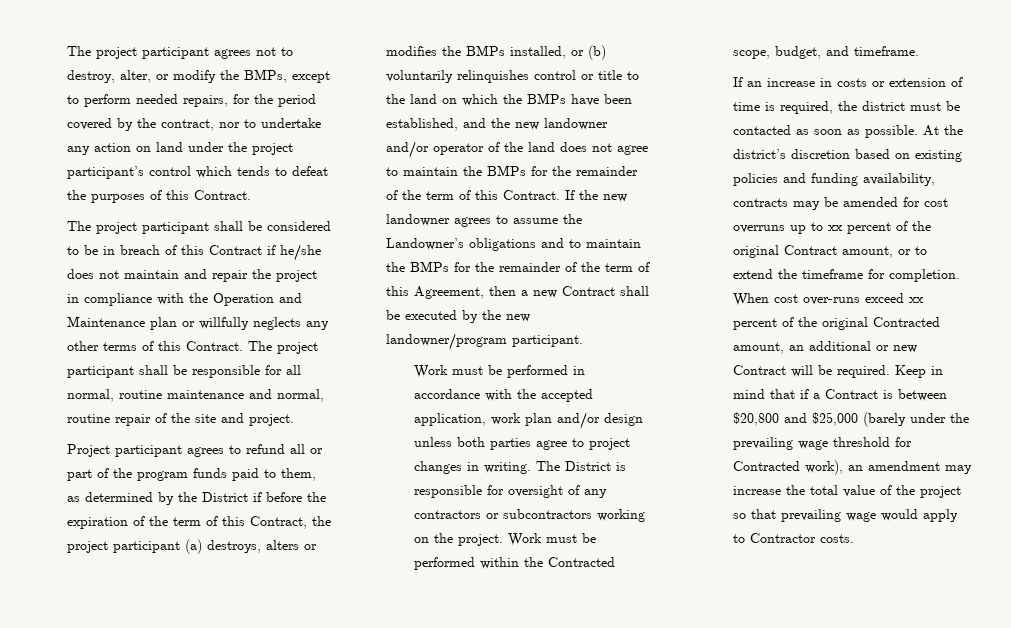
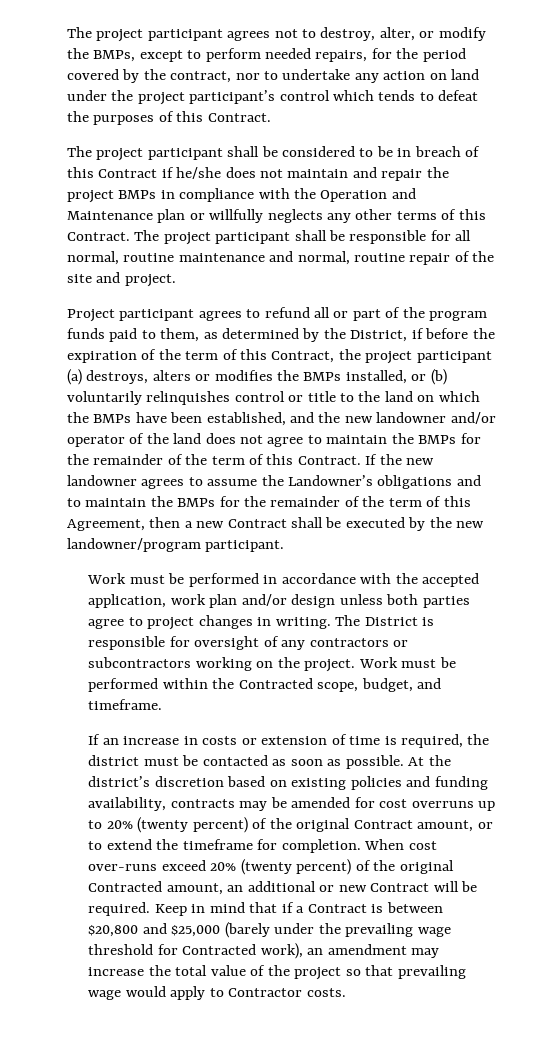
- The project participant shall be considered to be in breach of this Contract if he/she does not maintain and repair the project in compliance with the Operation and Maintenance plan or willfully neglects any other terms of this Contract.
+ The project participant shall be considered to be in breach of this Contract if he/she does not maintain and repair the project BMPs in compliance with the Operation and Maintenance plan or willfully neglects any other terms of this Contract.
- Project participant agrees to refund all or part of the program funds paid to them, as determined by the District if before the expiration of the term of this Contract, the project participant (a) destroys, alters or modifies the BMPs installed, or (b) voluntarily relinquishes control or title to the land on which the BMPs have been established, and the new landowner and/or operator of the land does not agree to maintain the BMPs for the remainder of the term of this Contract.
+ Project participant agrees to refund all or part of the program funds paid to them, as determined by the District, if before the expiration of the term of this Contract, the project participant (a) destroys, alters or modifies the BMPs installed, or (b) voluntarily relinquishes control or title to the land on which the BMPs have been established, and the new landowner and/or operator of the land does not agree to maintain the BMPs for the remainder of the term of this Contract.
- At the district’s discretion based on existing policies and funding availability, contracts may be amended for cost overruns up to xx percent of the original Contract amount, or to extend the timeframe for completion.
+ At the district’s discretion based on existing policies and funding availability, contracts may be amended for cost overruns up to 20% (twenty percent) of the original Contract amount, or to extend the timeframe for completion.
- When cost over-runs exceed xx percent of the original Contracted amount, an additional or new Contract will be required.
+ When cost over-runs exceed 20% (twenty percent) of the original Contracted amount, an additional or new Contract will be required.

